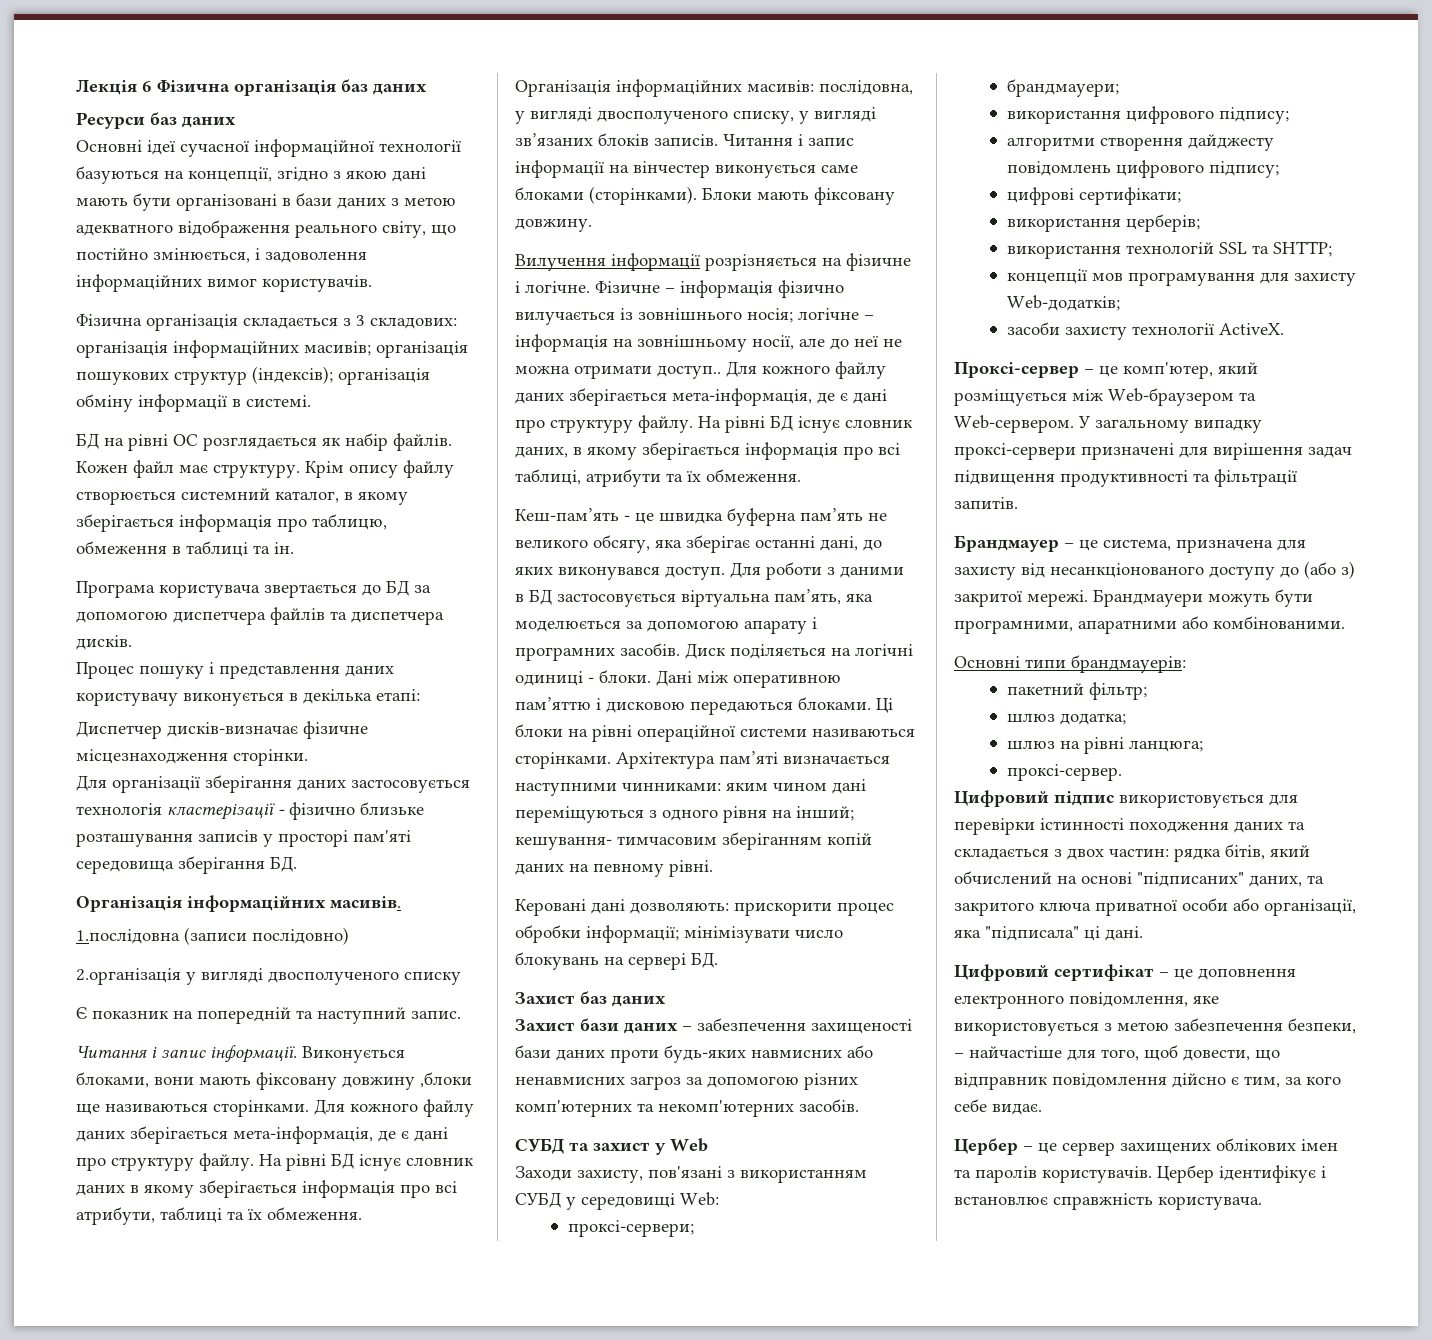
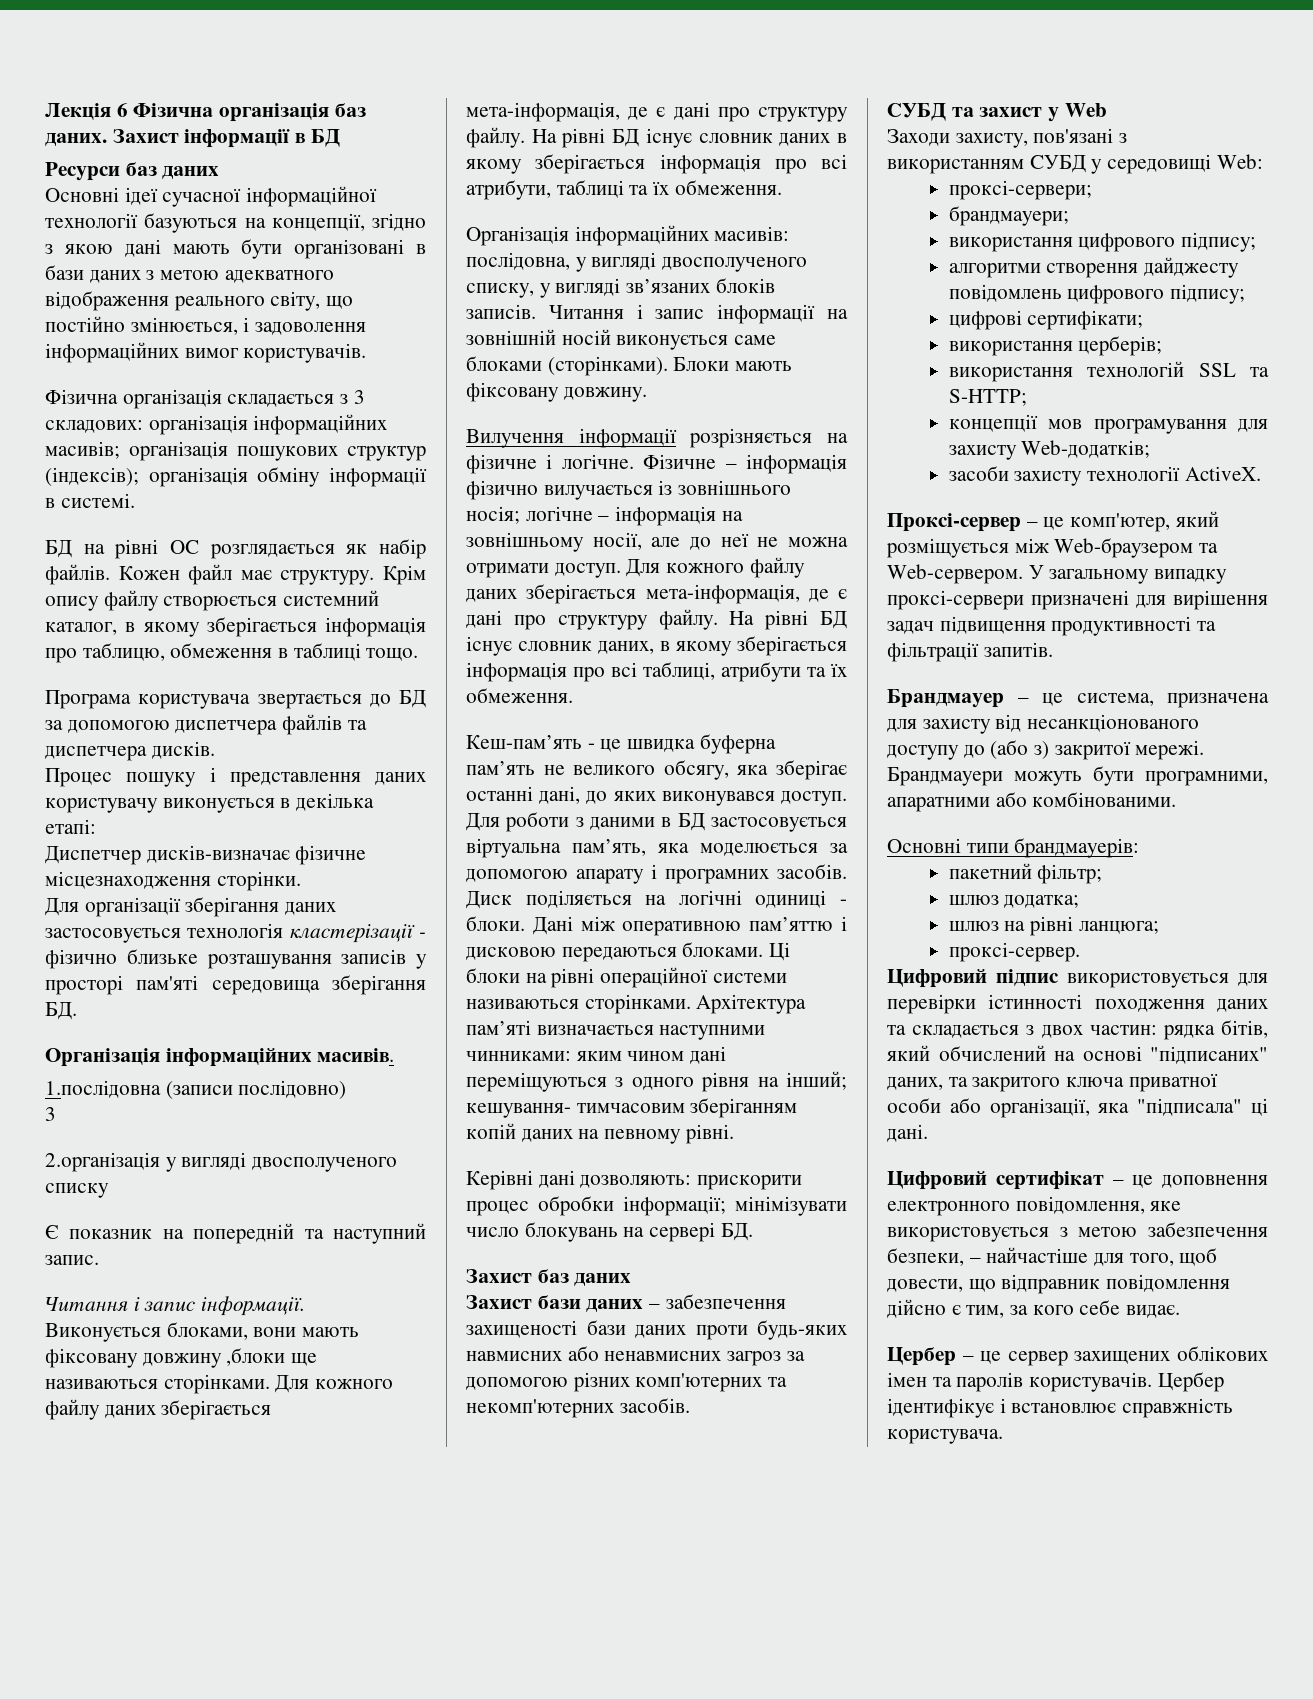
- Лекція 6 Фізична організація баз даних
+ Лекція 6 Фізична організація баз даних. Захист інформації в БД
- Крім опису файлу створюється системний каталог, в якому зберігається інформація про таблицю, обмеження в таблиці та ін.
+ Крім опису файлу створюється системний каталог, в якому зберігається інформація про таблицю, обмеження в таблиці тощо.
  1.послідовна (записи послідовно)
+ 3
- Читання і запис інформації на вінчестер виконується саме блоками (сторінками).
+ Читання і запис інформації на зовнішній носій виконується саме блоками (сторінками).
- Фізичне – інформація фізично вилучається із зовнішнього носія; логічне – інформація на зовнішньому носії, але до неї не можна отримати доступ..
+ Фізичне – інформація фізично вилучається із зовнішнього носія; логічне – інформація на зовнішньому носії, але до неї не можна отримати доступ.
- Керовані дані дозволяють: прискорити процес обробки інформації; мінімізувати число блокувань на сервері БД.
+ Керівні дані дозволяють: прискорити процес обробки інформації; мінімізувати число блокувань на сервері БД.
- використання технологій SSL та SHTTP;
+ використання технологій SSL та S-HTTP;

